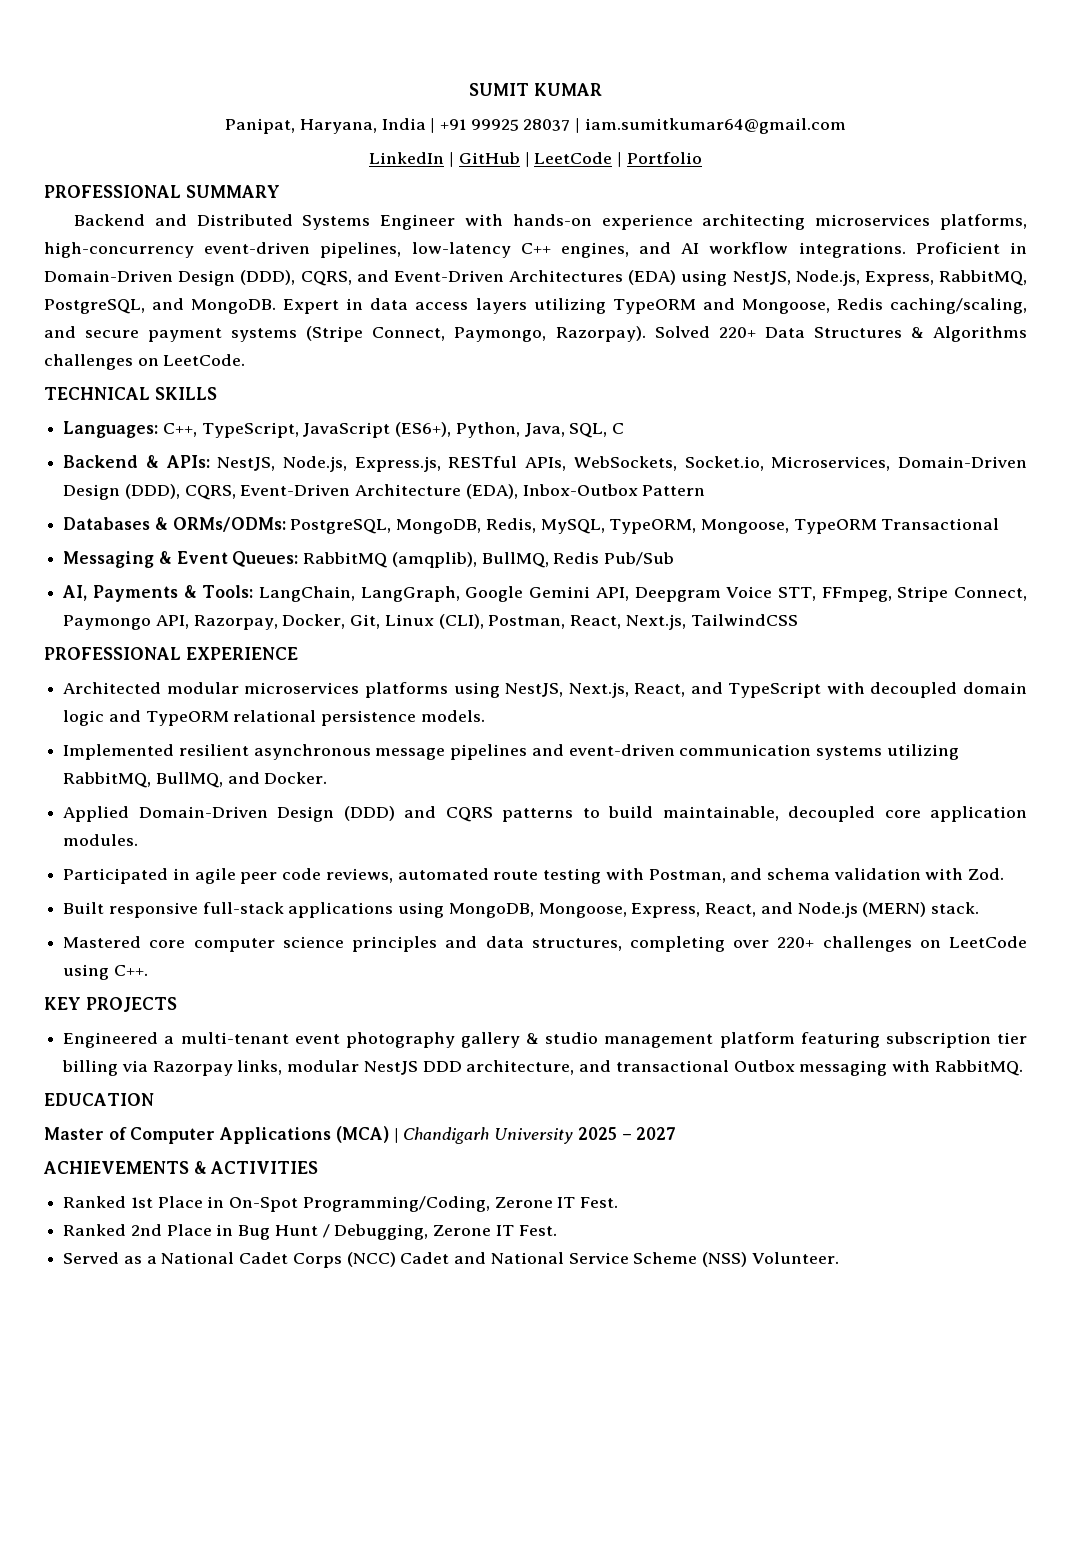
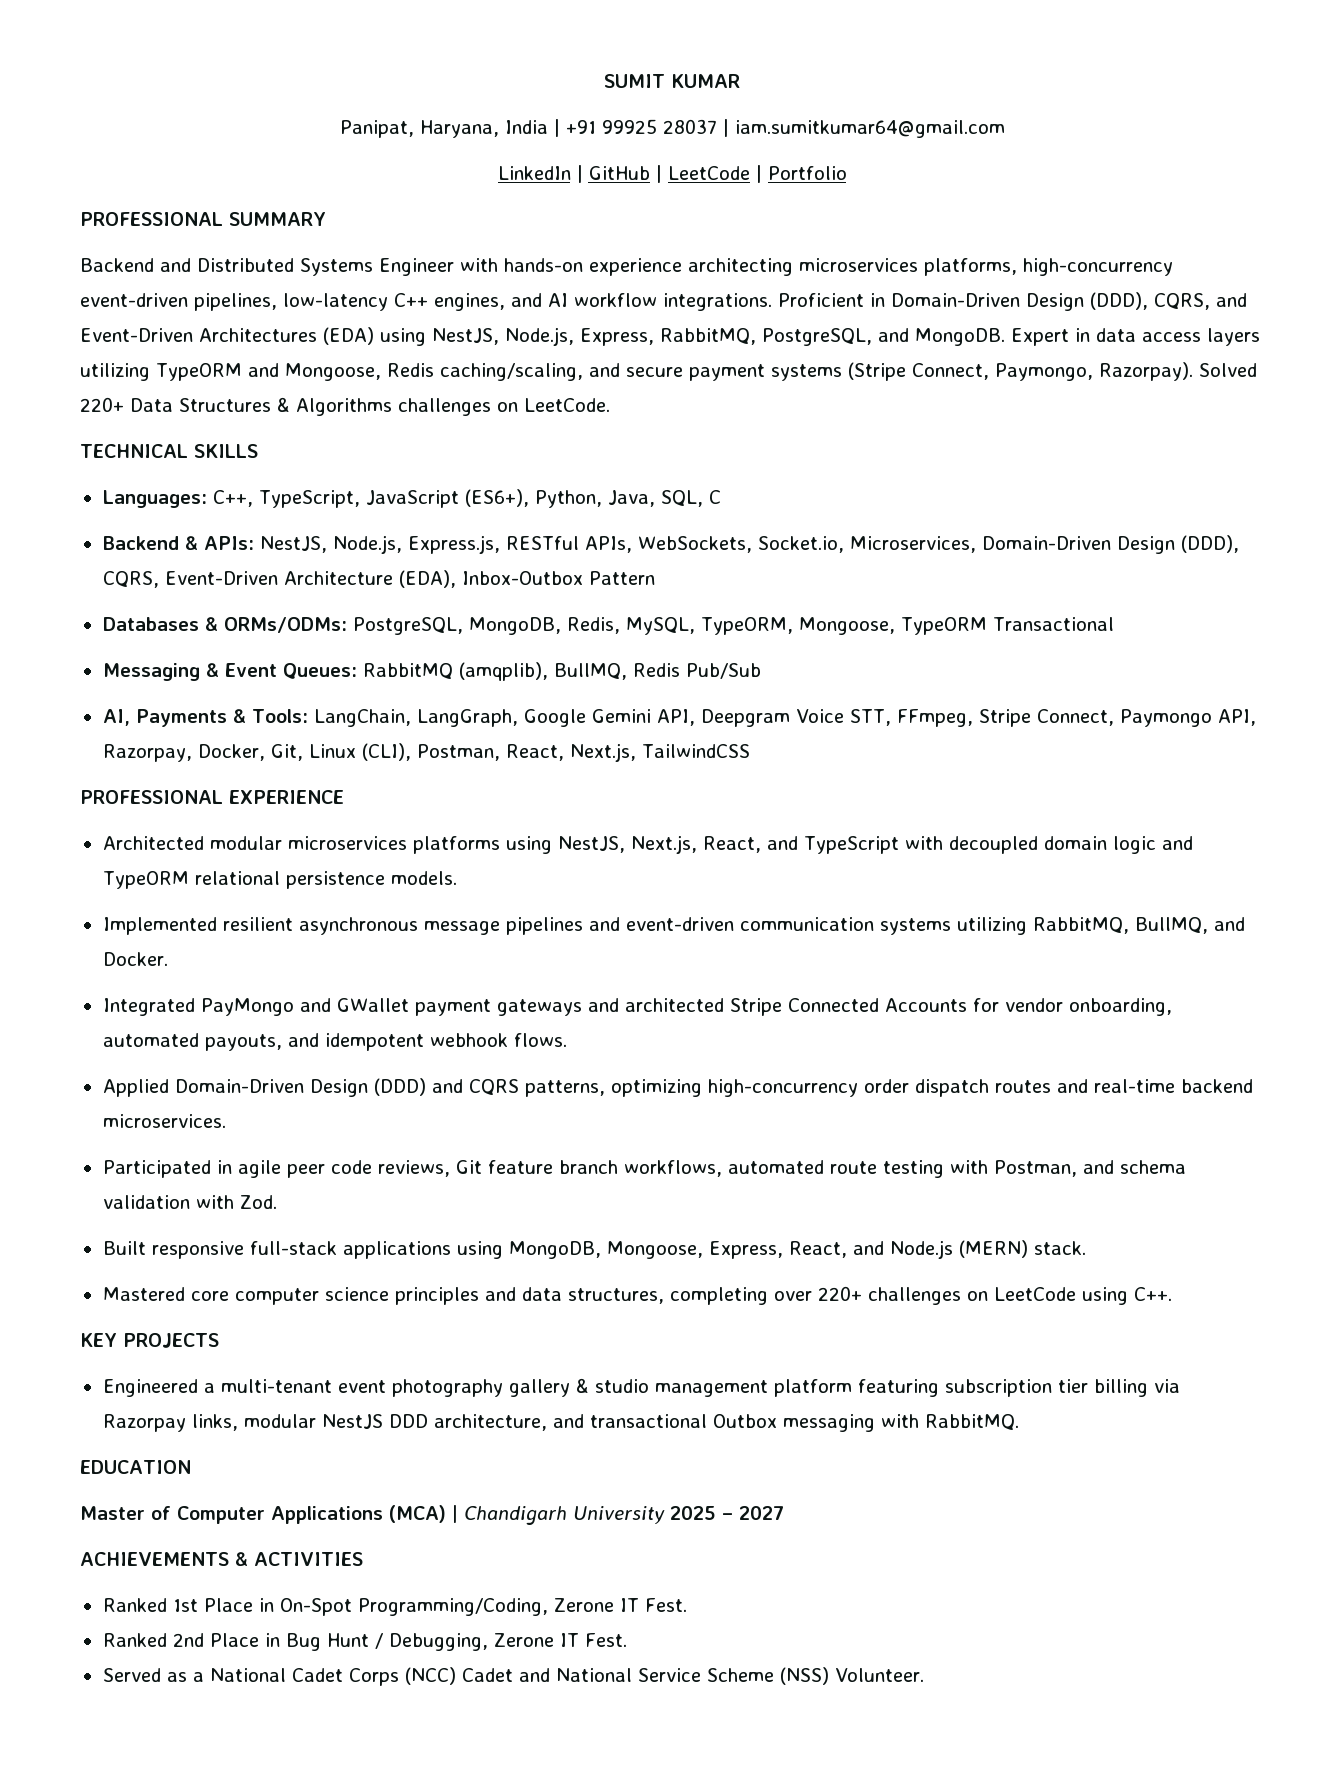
+ Integrated PayMongo and GWallet payment gateways and architected Stripe Connected Accounts for vendor onboarding, automated payouts, and idempotent webhook flows.
- Applied Domain-Driven Design (DDD) and CQRS patterns to build maintainable, decoupled core application modules.
+ Applied Domain-Driven Design (DDD) and CQRS patterns, optimizing high-concurrency order dispatch routes and real-time backend microservices.
- Participated in agile peer code reviews, automated route testing with Postman, and schema validation with Zod.
+ Participated in agile peer code reviews, Git feature branch workflows, automated route testing with Postman, and schema validation with Zod.

